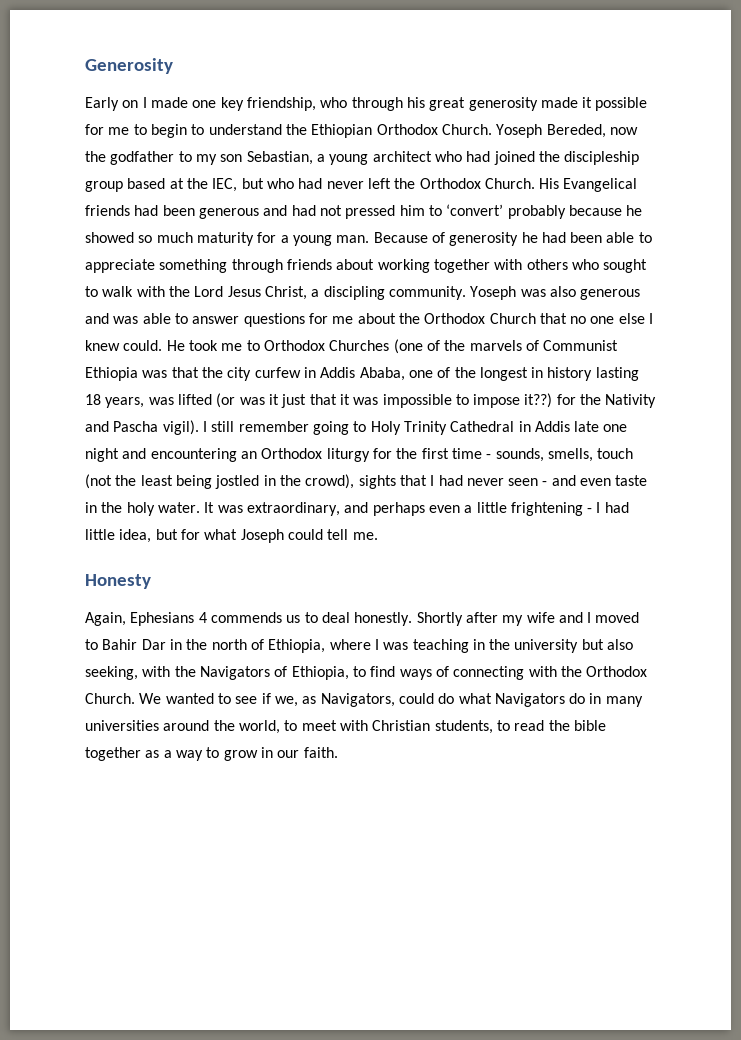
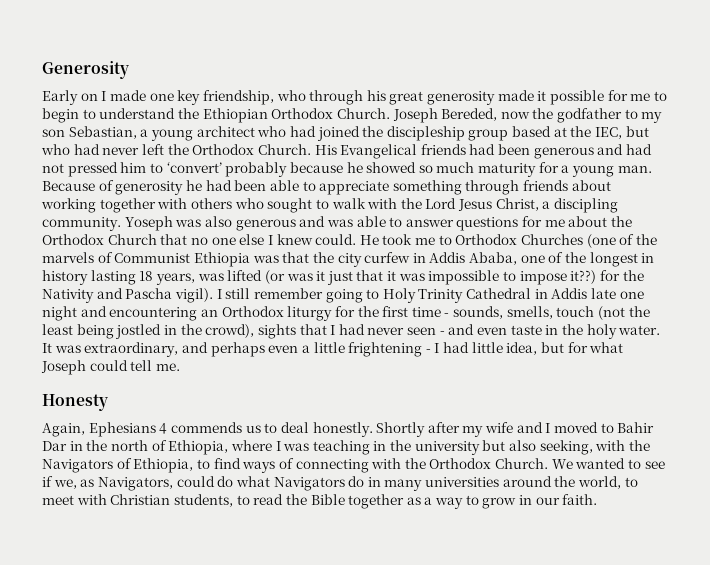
- Yoseph Bereded, now the godfather to my son Sebastian, a young architect who had joined the discipleship group based at the IEC, but who had never left the Orthodox Church.
+ Joseph Bereded, now the godfather to my son Sebastian, a young architect who had joined the discipleship group based at the IEC, but who had never left the Orthodox Church.
- We wanted to see if we, as Navigators, could do what Navigators do in many universities around the world, to meet with Christian students, to read the bible together as a way to grow in our faith.
+ We wanted to see if we, as Navigators, could do what Navigators do in many universities around the world, to meet with Christian students, to read the Bible together as a way to grow in our faith.

